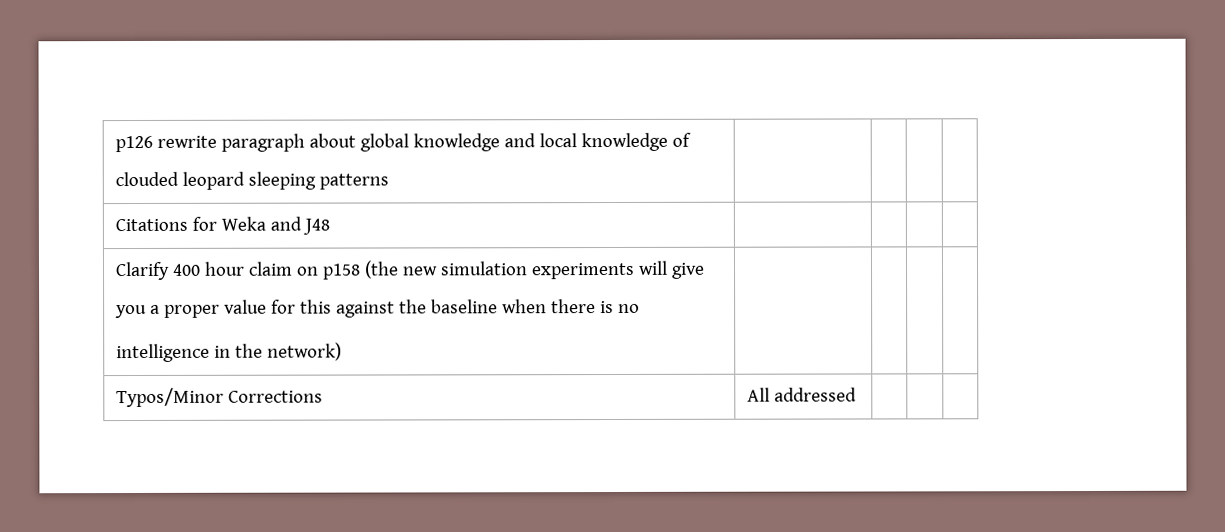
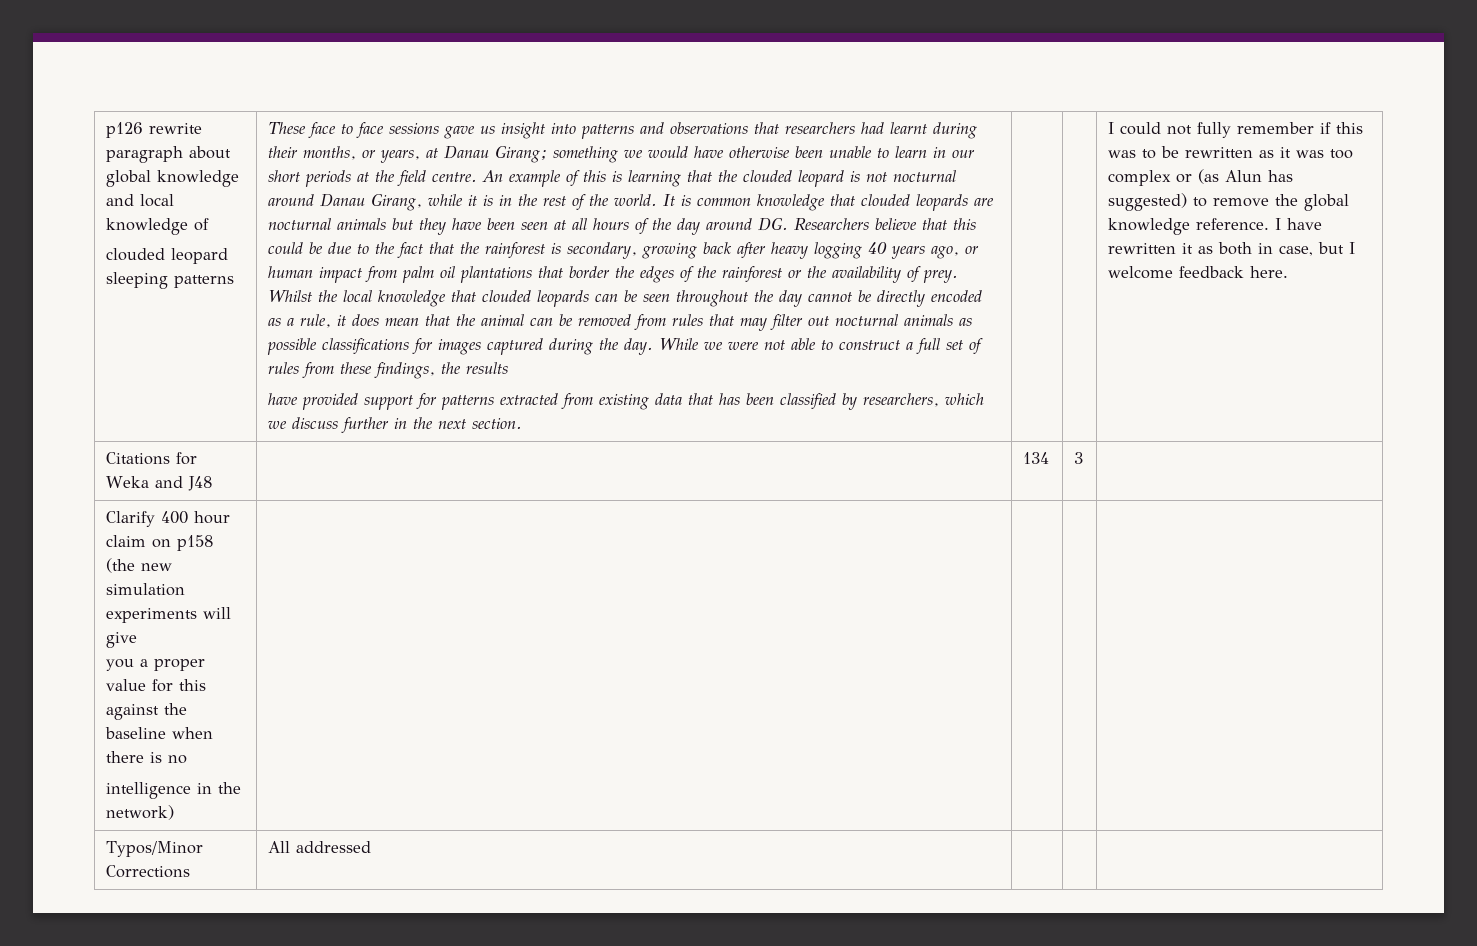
+ These face to face sessions gave us insight into patterns and observations that researchers had learnt during their months, or years, at Danau Girang; something we would have otherwise been unable to learn in our short periods at the field centre. An example of this is learning that the clouded leopard is not nocturnal around Danau Girang, while it is in the rest of the world. It is common knowledge that clouded leopards are nocturnal animals but they have been seen at all hours of the day around DG. Researchers believe that this could be due to the fact that the rainforest is secondary, growing back after heavy logging 40 years ago, or human impact from palm oil plantations that border the edges of the rainforest or the availability of prey. Whilst the local knowledge that clouded leopards can be seen throughout the day cannot be directly encoded as a rule, it does mean that the animal can be removed from rules that may filter out nocturnal animals as possible classifications for images captured during the day. While we were not able to construct a full set of rules from these findings, the results
+ have provided support for patterns extracted from existing data that has been classified by researchers, which we discuss further in the next section. | | | I could not fully remember if this was to be rewritten as it was too complex or (as Alun has suggested) to remove the global knowledge reference. I have rewritten it as both in case, but I welcome feedback here.
- Citations for Weka and J48 | | | |
+ Citations for Weka and J48 | | 134 | 3 |

